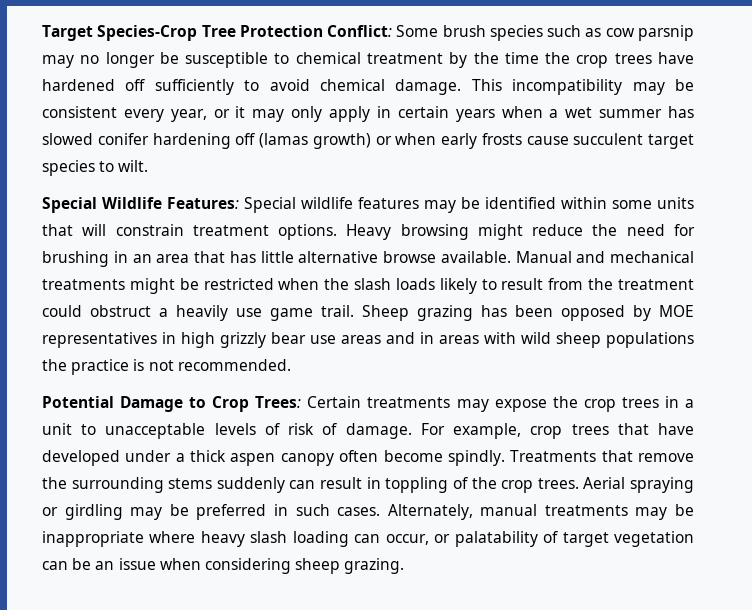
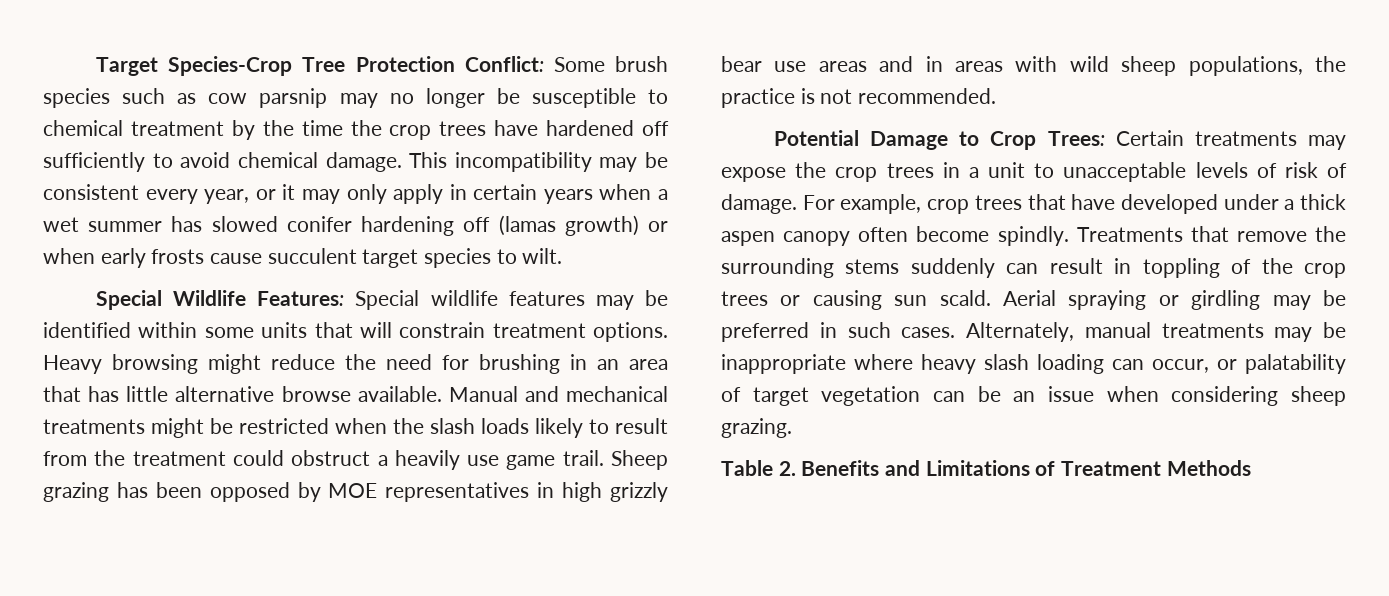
- Sheep grazing has been opposed by MOE representatives in high grizzly bear use areas and in areas with wild sheep populations the practice is not recommended.
+ Sheep grazing has been opposed by MOE representatives in high grizzly bear use areas and in areas with wild sheep populations, the practice is not recommended.
- Treatments that remove the surrounding stems suddenly can result in toppling of the crop trees.
+ Treatments that remove the surrounding stems suddenly can result in toppling of the crop trees or causing sun scald.
+ Table 2. Benefits and Limitations of Treatment Methods

